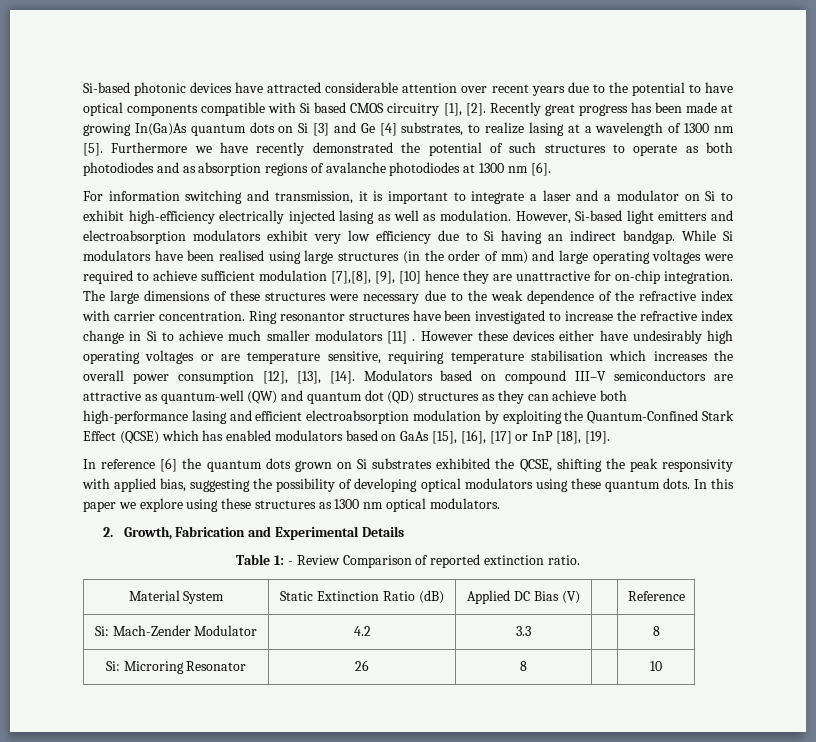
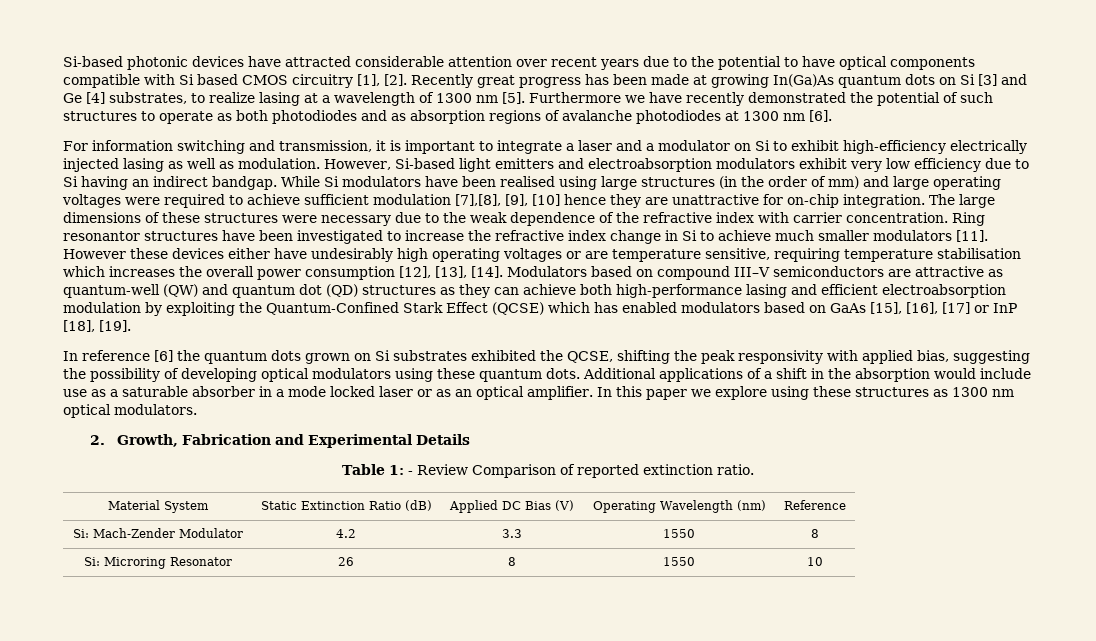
- Ring resonantor structures have been investigated to increase the refractive index change in Si to achieve much smaller modulators [11] .
+ Ring resonantor structures have been investigated to increase the refractive index change in Si to achieve much smaller modulators [11].
+ Additional applications of a shift in the absorption would include use as a saturable absorber in a mode locked laser or as an optical amplifier.
- Material System | Static Extinction Ratio (dB) | Applied DC Bias (V) | | Reference
+ Material System | Static Extinction Ratio (dB) | Applied DC Bias (V) | Operating Wavelength (nm) | Reference
- Si: Mach-Zender Modulator | 4.2 | 3.3 | | 8
+ Si: Mach-Zender Modulator | 4.2 | 3.3 | 1550 | 8
- Si: Microring Resonator | 26 | 8 | | 10
+ Si: Microring Resonator | 26 | 8 | 1550 | 10

